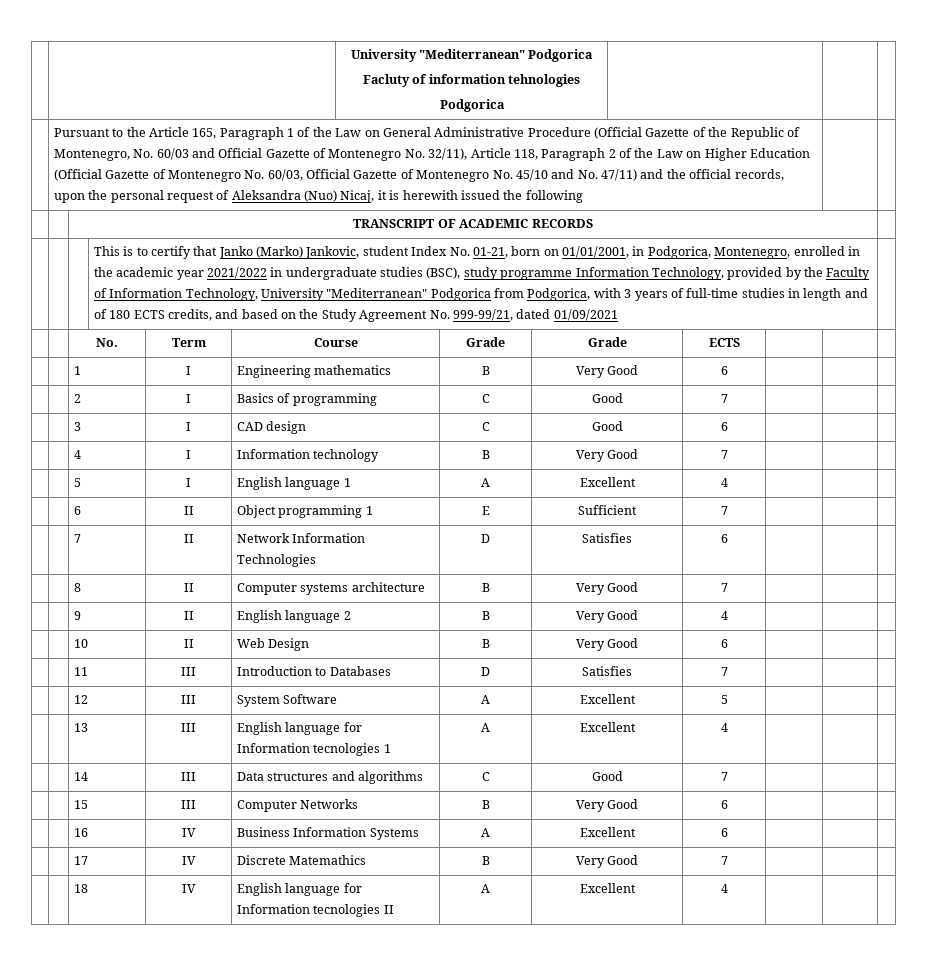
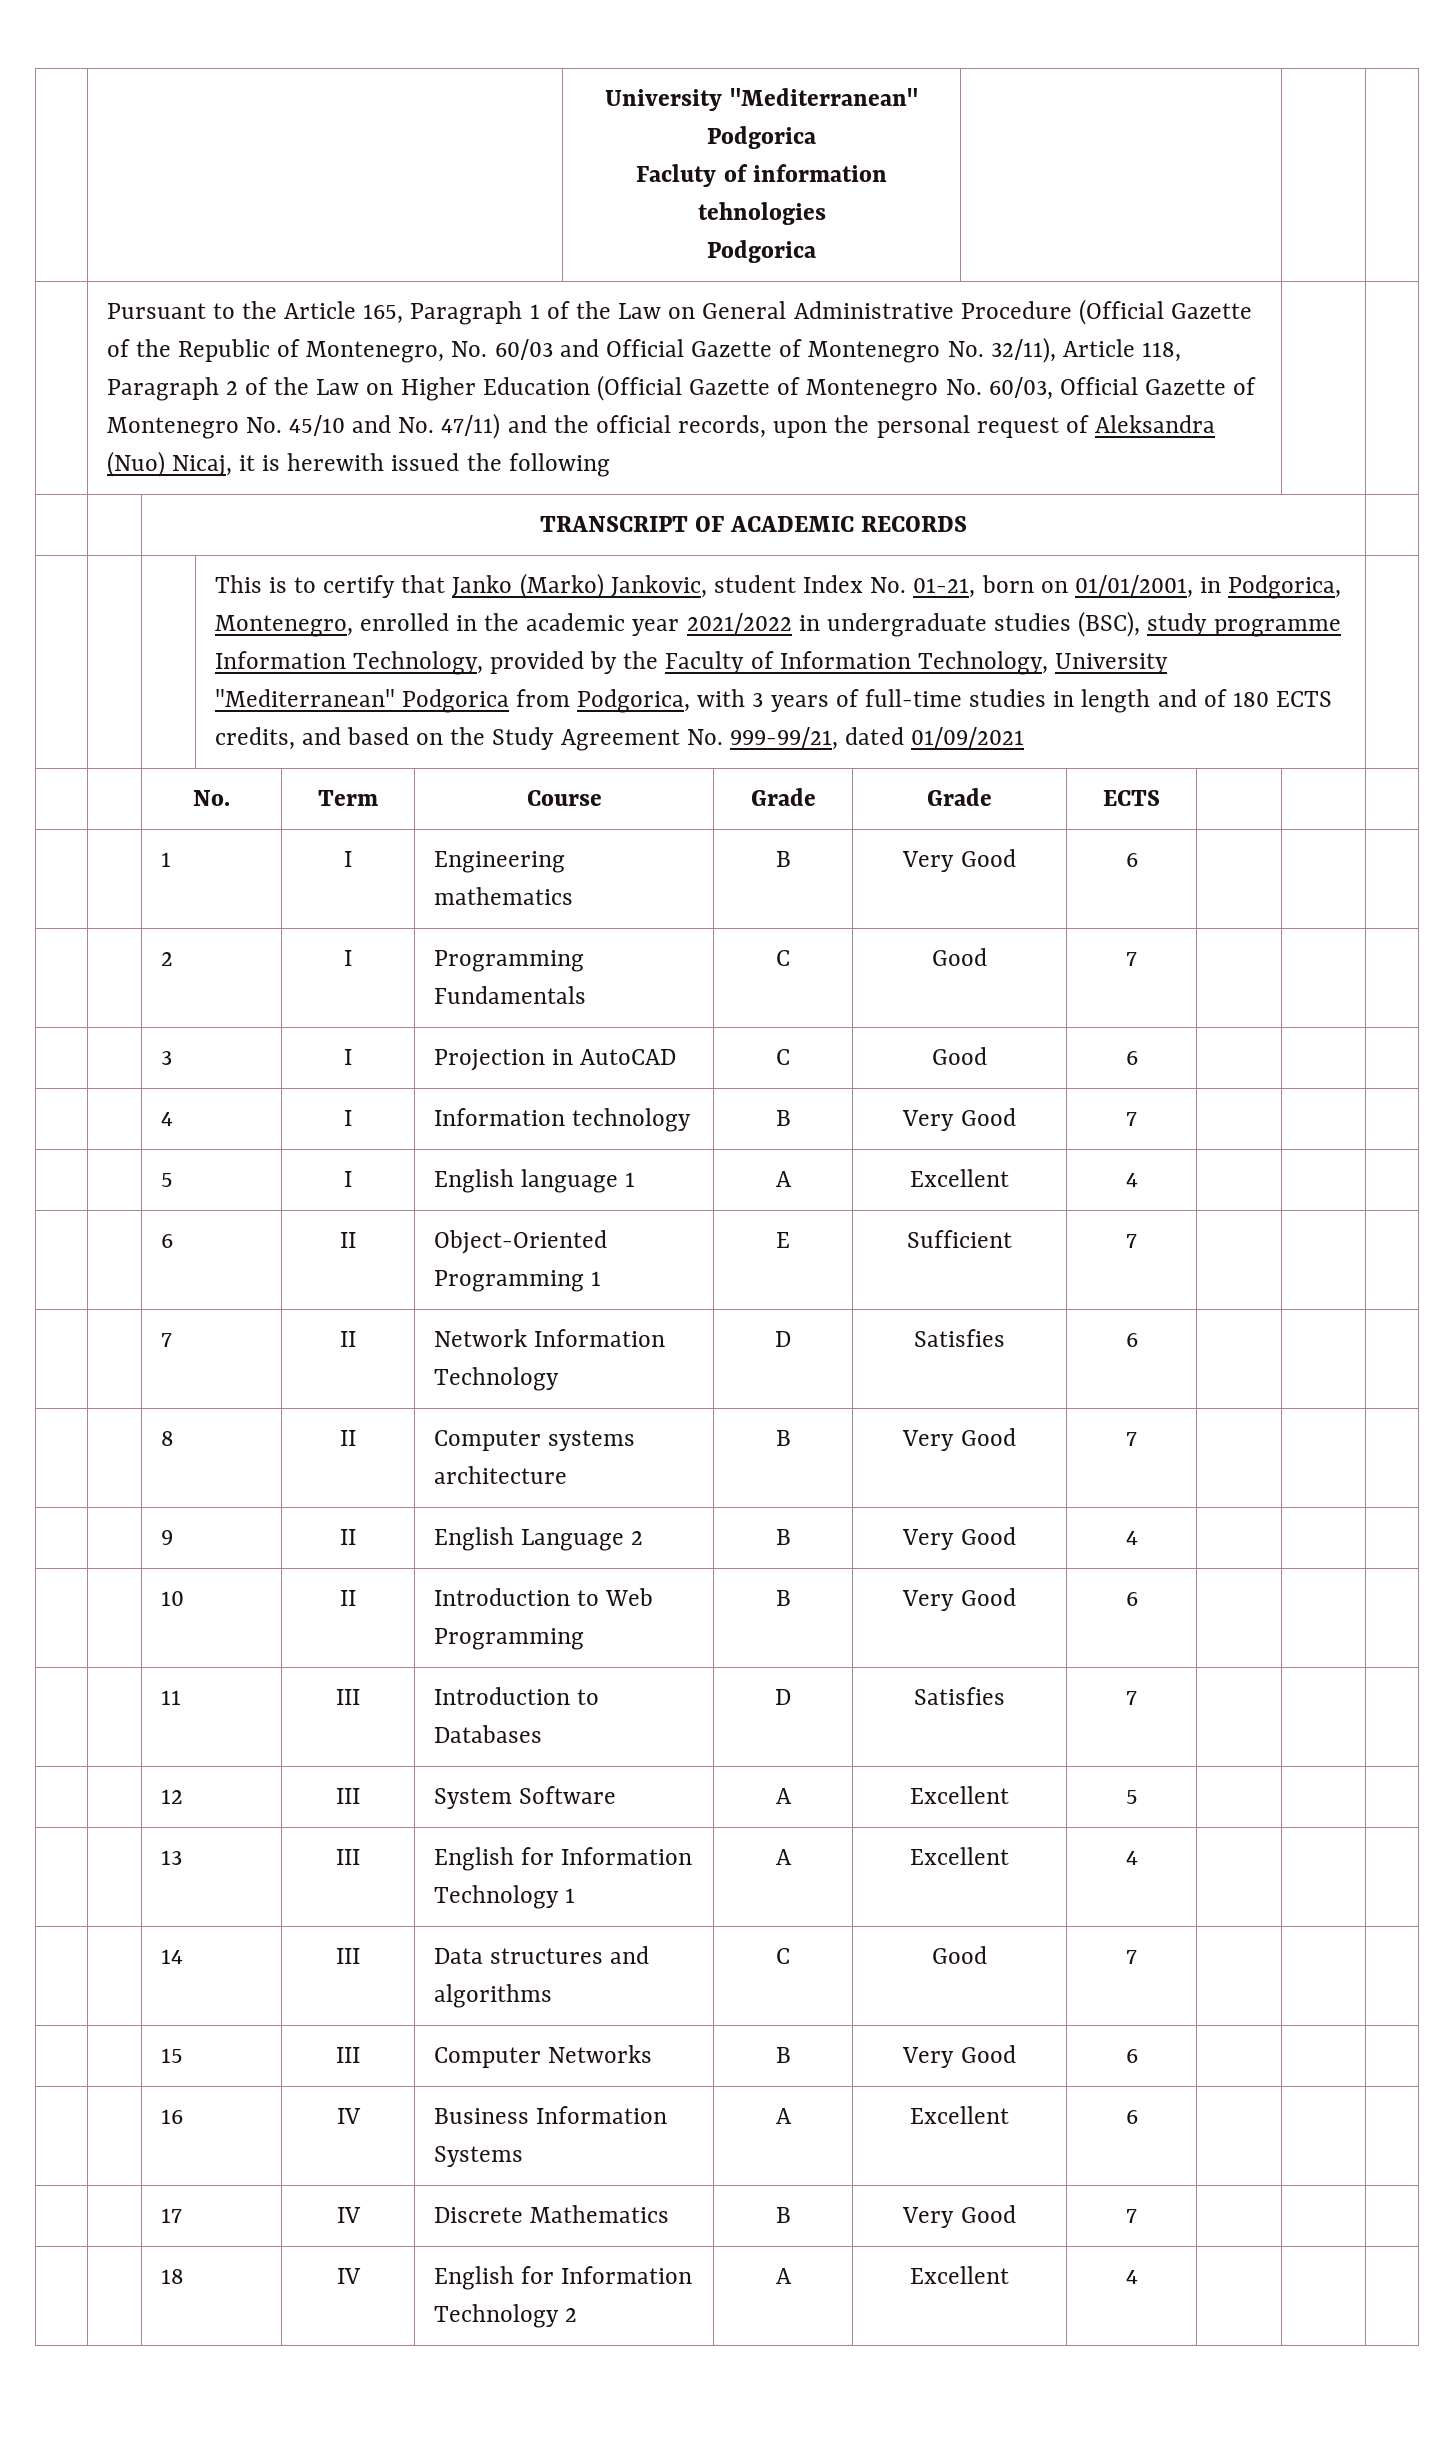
- | | 2 | I | Basics of programming | C | Good | 7 | | |
+ | | 2 | I | Programming Fundamentals | C | Good | 7 | | |
- | | 3 | I | CAD design | C | Good | 6 | | |
+ | | 3 | I | Projection in AutoCAD | C | Good | 6 | | |
- | | 6 | II | Object programming 1 | E | Sufficient | 7 | | |
+ | | 6 | II | Object-Oriented Programming 1 | E | Sufficient | 7 | | |
- | | 7 | II | Network Information Technologies | D | Satisfies | 6 | | |
+ | | 7 | II | Network Information Technology | D | Satisfies | 6 | | |
- | | 9 | II | English language 2 | B | Very Good | 4 | | |
+ | | 9 | II | English Language 2 | B | Very Good | 4 | | |
- | | 10 | II | Web Design | B | Very Good | 6 | | |
+ | | 10 | II | Introduction to Web Programming | B | Very Good | 6 | | |
- | | 13 | III | English language for Information tecnologies 1 | A | Excellent | 4 | | |
+ | | 13 | III | English for Information Technology 1 | A | Excellent | 4 | | |
- | | 17 | IV | Discrete Matemathics | B | Very Good | 7 | | |
+ | | 17 | IV | Discrete Mathematics | B | Very Good | 7 | | |
- | | 18 | IV | English language for Information tecnologies II | A | Excellent | 4 | | |
+ | | 18 | IV | English for Information Technology 2 | A | Excellent | 4 | | |

